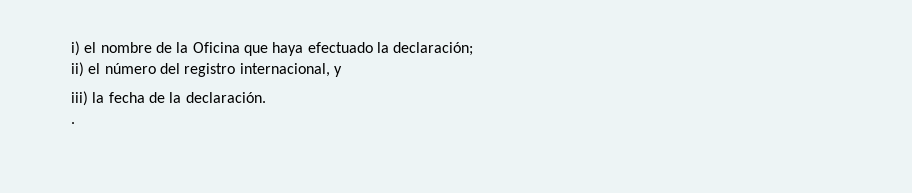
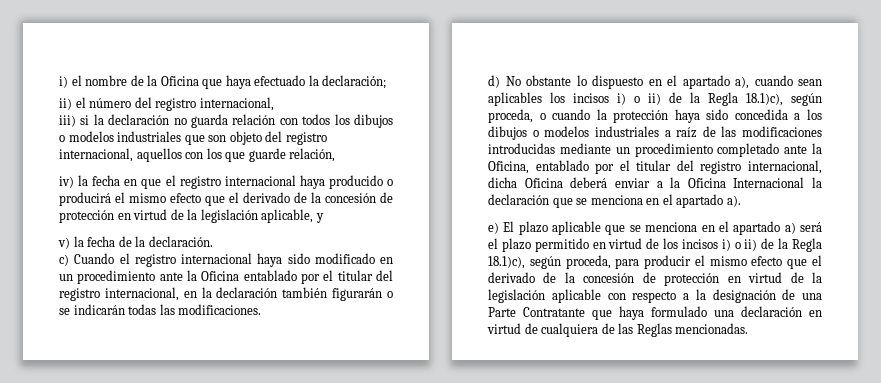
- ii) el número del registro internacional, y
+ ii) el número del registro internacional,
+ iii) si la declaración no guarda relación con todos los dibujos o modelos industriales que son objeto del registro internacional, aquellos con los que guarde relación,
+ iv) la fecha en que el registro internacional haya producido o producirá el mismo efecto que el derivado de la concesión de protección en virtud de la legislación aplicable, y
- iii) la fecha de la declaración.
+ v) la fecha de la declaración.
- .
+ c) Cuando el registro internacional haya sido modificado en un procedimiento ante la Oficina entablado por el titular del registro internacional, en la declaración también figurarán o se indicarán todas las modificaciones.
+ d) No obstante lo dispuesto en el apartado a), cuando sean aplicables los incisos i) o ii) de la Regla 18.1)c), según proceda, o cuando la protección haya sido concedida a los dibujos o modelos industriales a raíz de las modificaciones introducidas mediante un procedimiento completado ante la Oficina, entablado por el titular del registro internacional, dicha Oficina deberá enviar a la Oficina Internacional la declaración que se menciona en el apartado a).
+ e) El plazo aplicable que se menciona en el apartado a) será el plazo permitido en virtud de los incisos i) o ii) de la Regla 18.1)c), según proceda, para producir el mismo efecto que el derivado de la concesión de protección en virtud de la legislación aplicable con respecto a la designación de una Parte Contratante que haya formulado una declaración en virtud de cualquiera de las Reglas mencionadas.

